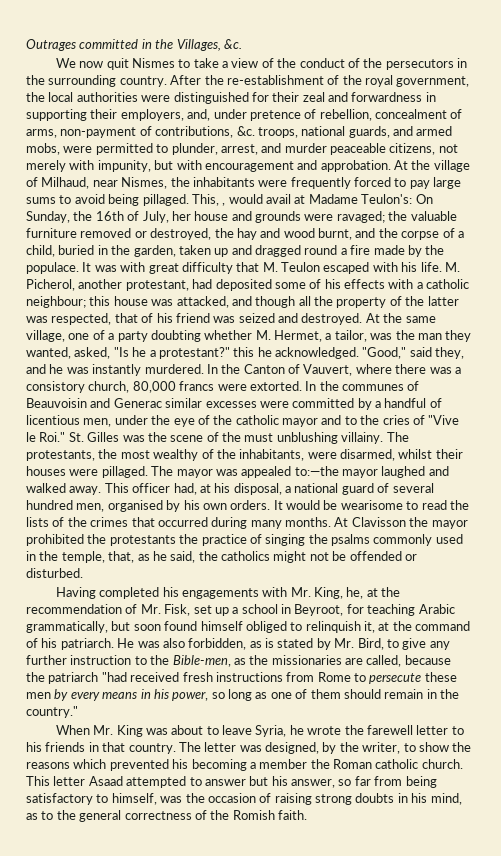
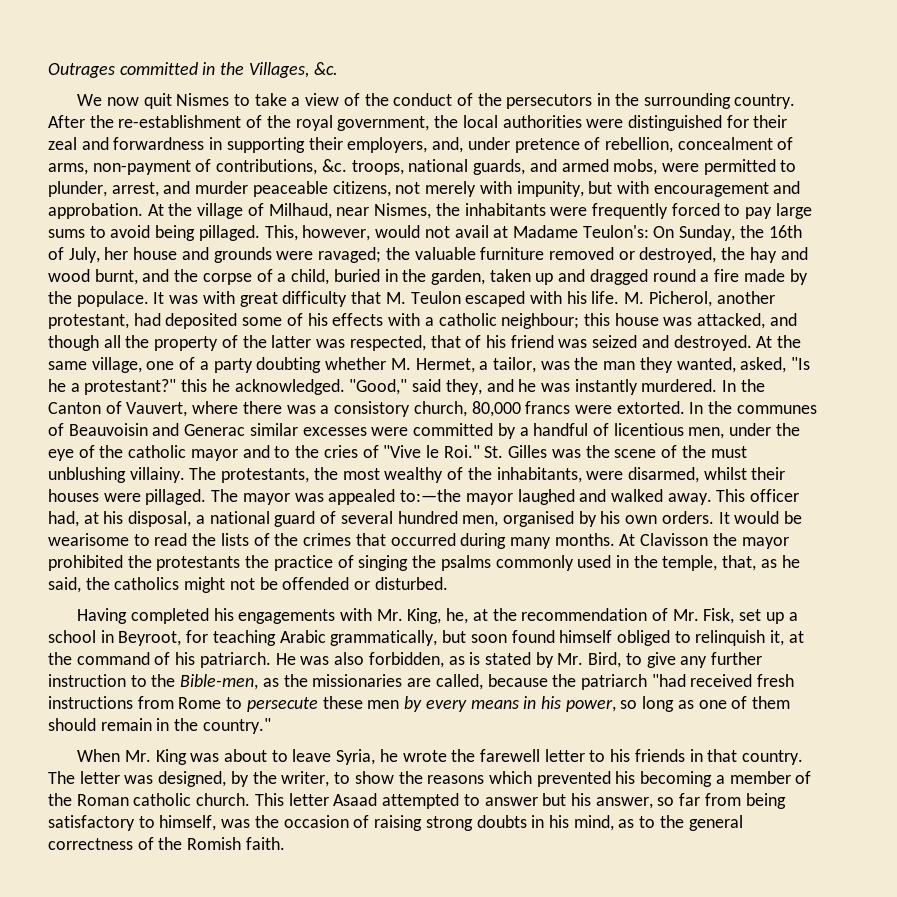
- This, , would avail at Madame Teulon's: On Sunday, the 16th of July, her house and grounds were ravaged; the valuable furniture removed or destroyed, the hay and wood burnt, and the corpse of a child, buried in the garden, taken up and dragged round a fire made by the populace.
+ This, however, would not avail at Madame Teulon's: On Sunday, the 16th of July, her house and grounds were ravaged; the valuable furniture removed or destroyed, the hay and wood burnt, and the corpse of a child, buried in the garden, taken up and dragged round a fire made by the populace.
- The letter was designed, by the writer, to show the reasons which prevented his becoming a member the Roman catholic church.
+ The letter was designed, by the writer, to show the reasons which prevented his becoming a member of the Roman catholic church.

